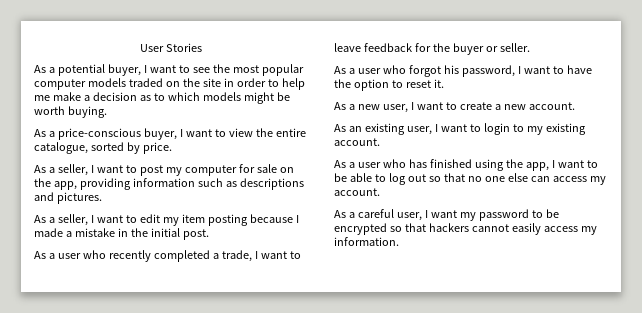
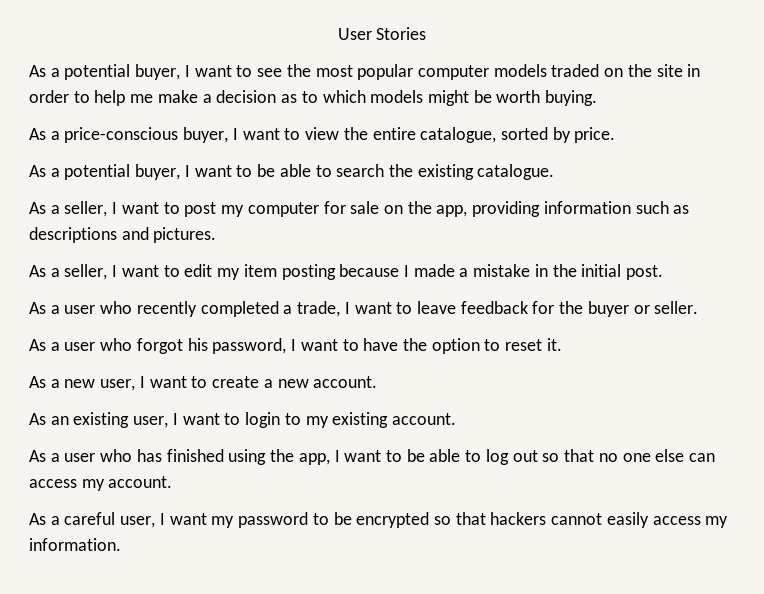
+ As a potential buyer, I want to be able to search the existing catalogue.

